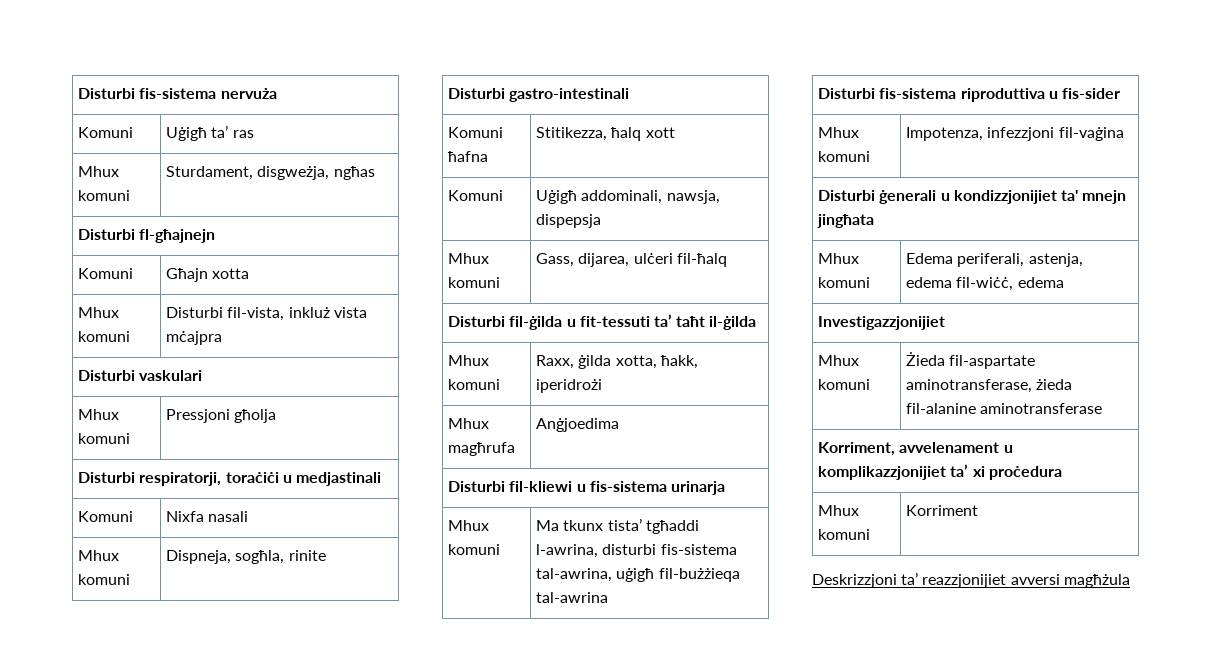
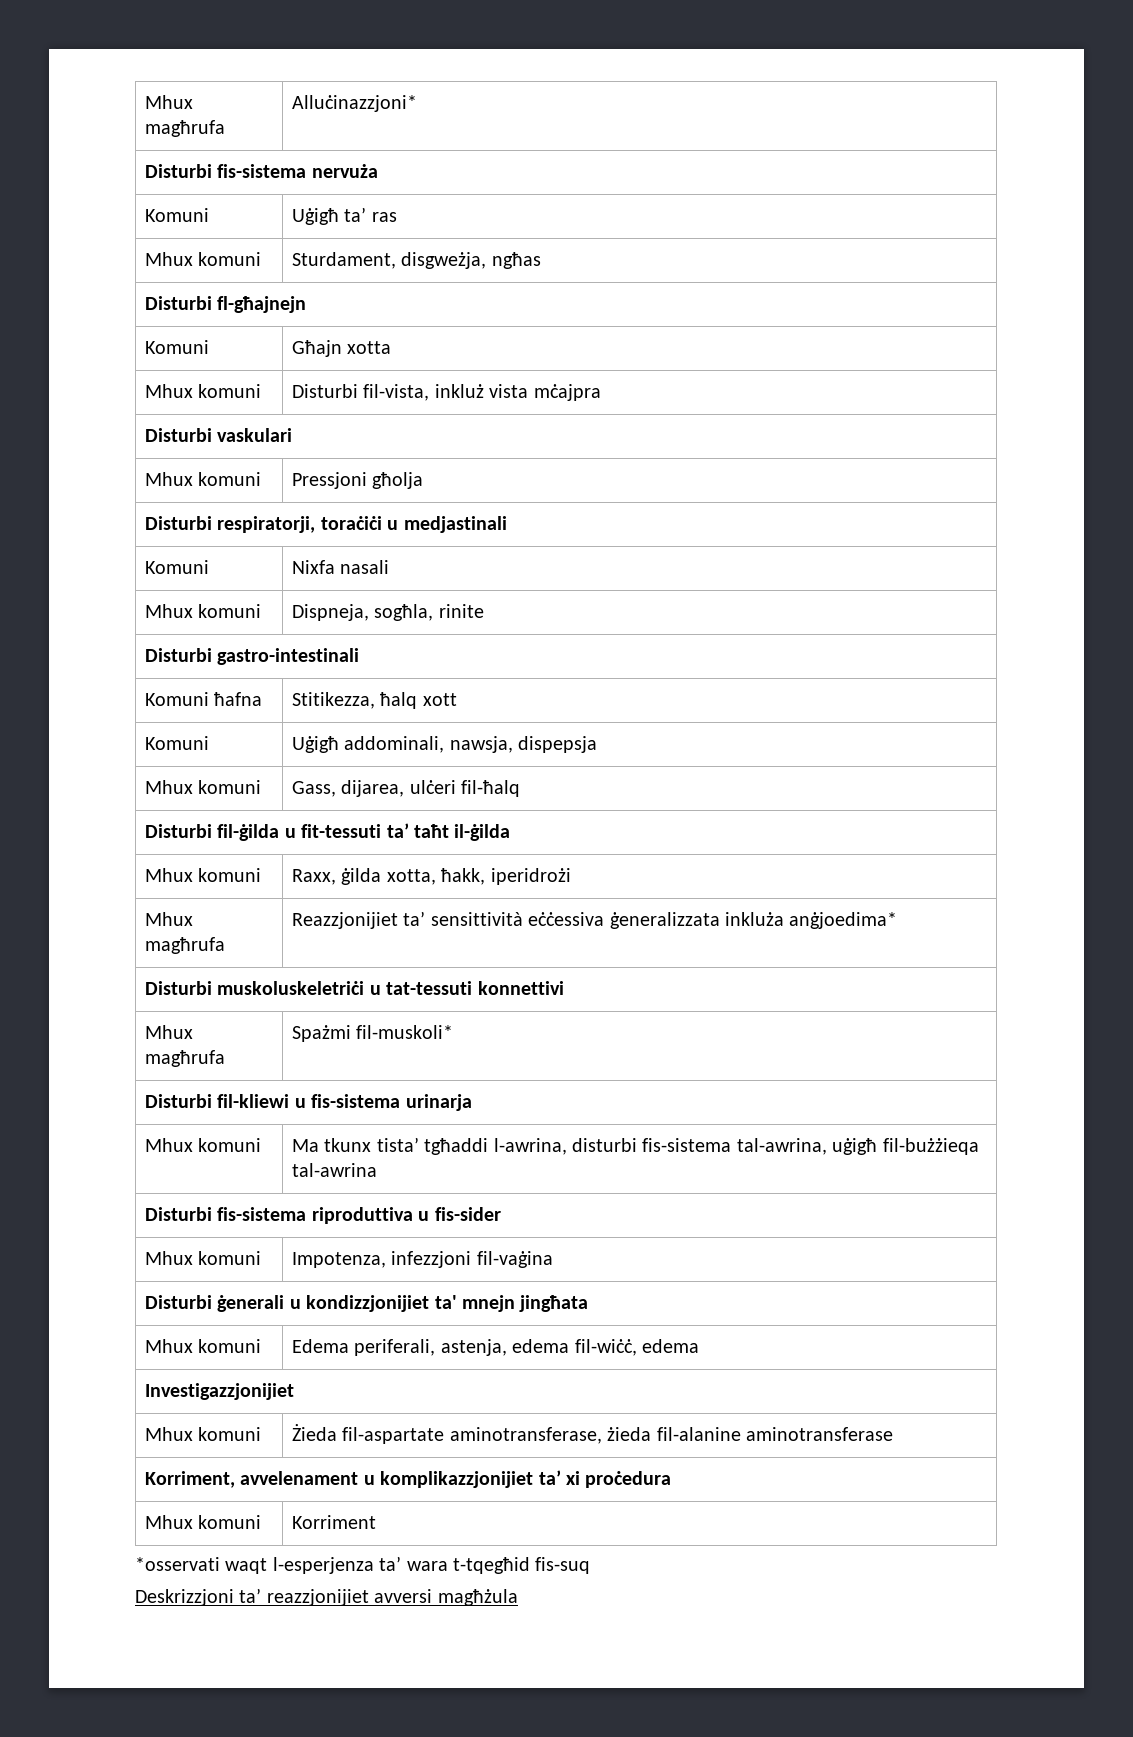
+ Mhux magħrufa | Alluċinazzjoni*
- Mhux magħrufa | Anġjoedima
+ Mhux magħrufa | Reazzjonijiet ta’ sensittività eċċessiva ġeneralizzata inkluża anġjoedima*
+ Disturbi muskoluskeletriċi u tat-tessuti konnettivi
+ Mhux magħrufa | Spażmi fil-muskoli*
+ *osservati waqt l-esperjenza ta’ wara t-tqegħid fis-suq

